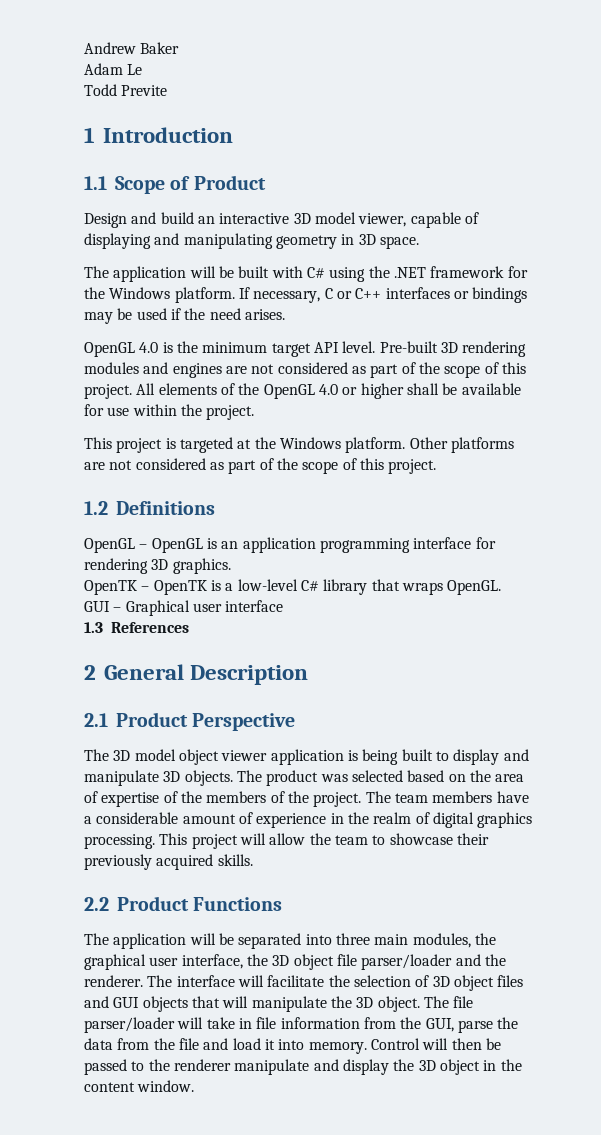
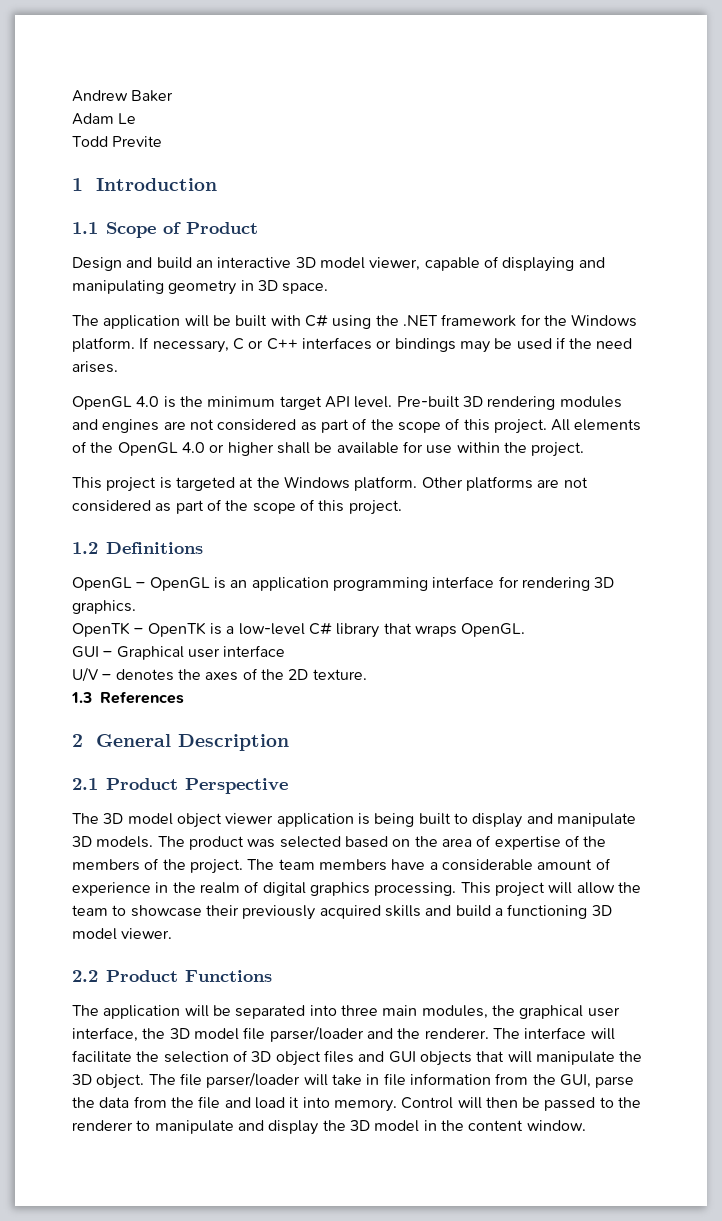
+ U/V – denotes the axes of the 2D texture.
- The 3D model object viewer application is being built to display and manipulate 3D objects.
+ The 3D model object viewer application is being built to display and manipulate 3D models.
- This project will allow the team to showcase their previously acquired skills.
+ This project will allow the team to showcase their previously acquired skills and build a functioning 3D model viewer.
- The application will be separated into three main modules, the graphical user interface, the 3D object file parser/loader and the renderer.
+ The application will be separated into three main modules, the graphical user interface, the 3D model file parser/loader and the renderer.
- Control will then be passed to the renderer manipulate and display the 3D object in the content window.
+ Control will then be passed to the renderer to manipulate and display the 3D model in the content window.

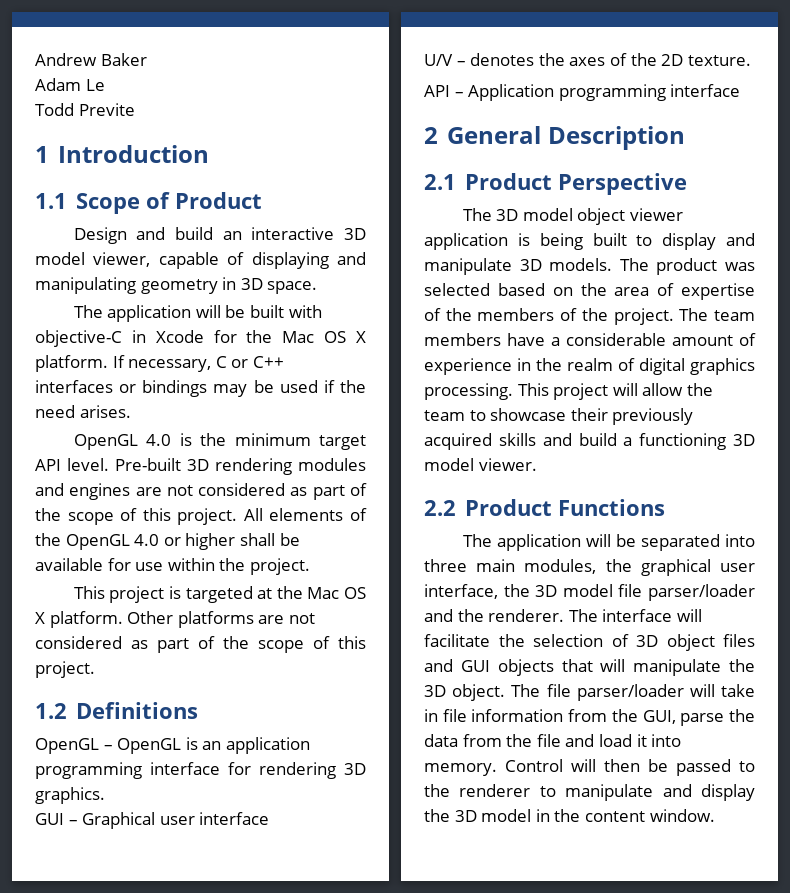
- The application will be built with C# using the .NET framework for the Windows platform.
+ The application will be built with objective-C in Xcode for the Mac OS X platform.
- This project is targeted at the Windows platform.
+ This project is targeted at the Mac OS X platform.
- OpenTK – OpenTK is a low-level C# library that wraps OpenGL.
- 1.3 References
+ API – Application programming interface

